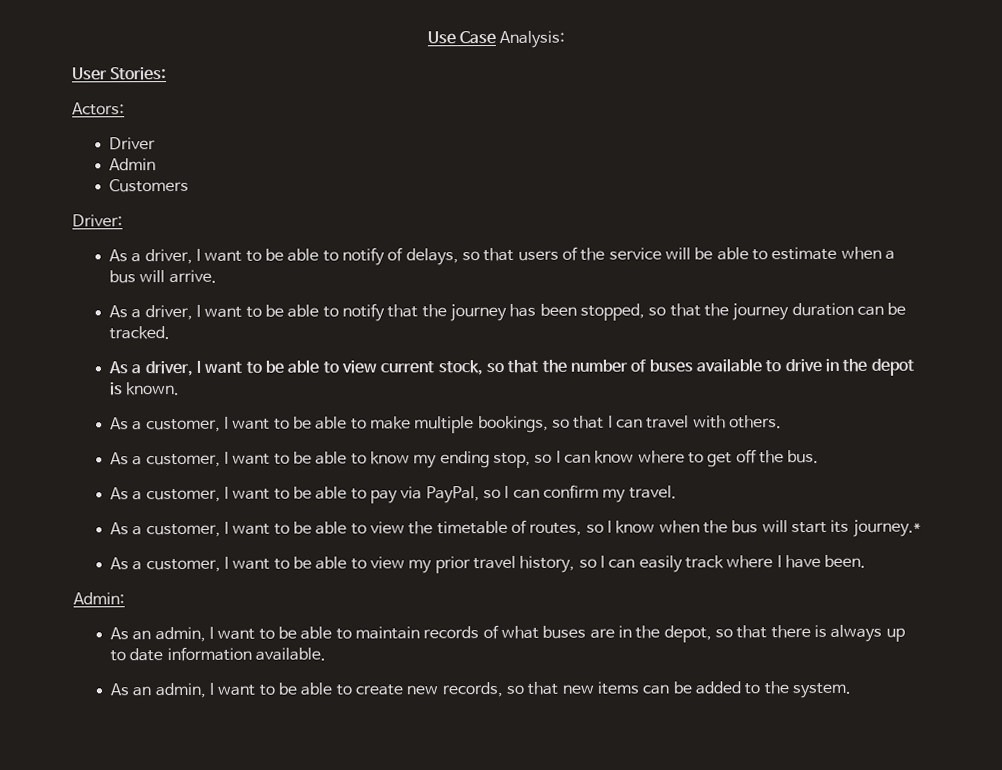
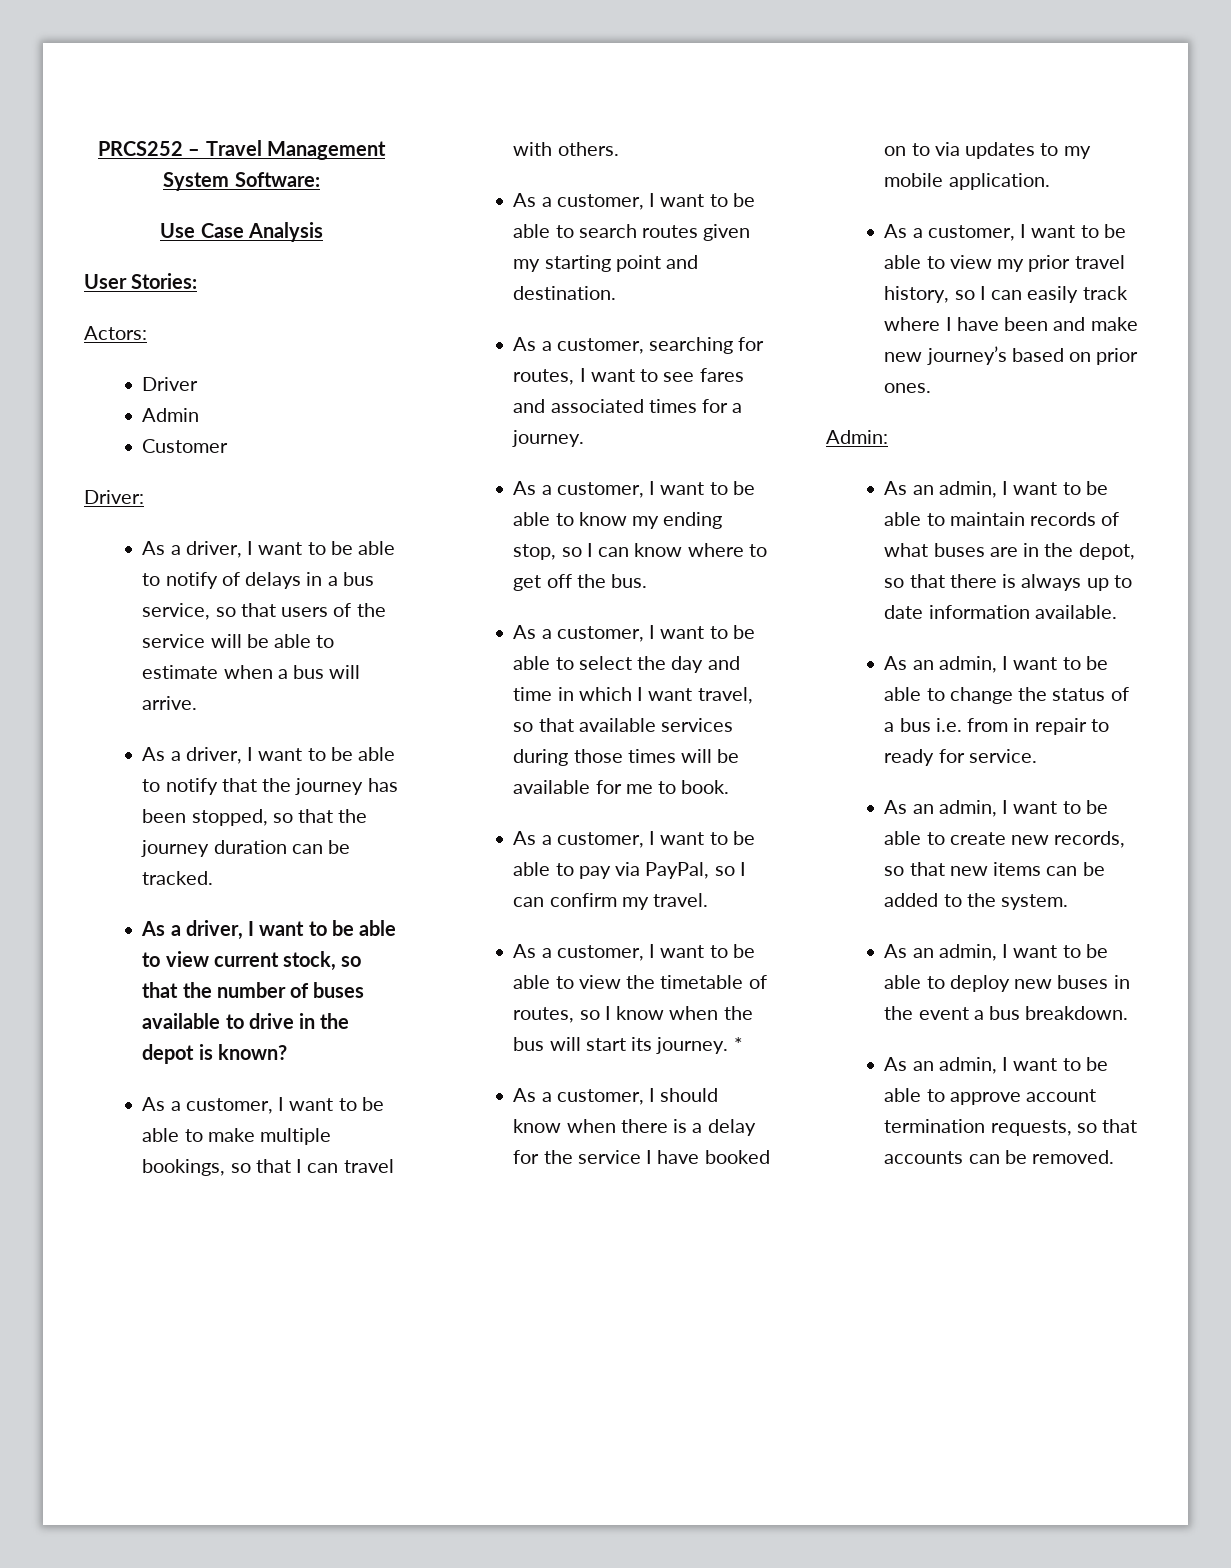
+ PRCS252 – Travel Management System Software:
- Use Case Analysis:
+ Use Case Analysis
- Customers
+ Customer
- As a driver, I want to be able to notify of delays, so that users of the service will be able to estimate when a bus will arrive.
+ As a driver, I want to be able to notify of delays in a bus service, so that users of the service will be able to estimate when a bus will arrive.
- As a driver, I want to be able to view current stock, so that the number of buses available to drive in the depot is known.
+ As a driver, I want to be able to view current stock, so that the number of buses available to drive in the depot is known?
+ As a customer, I want to be able to search routes given my starting point and destination.
+ As a customer, searching for routes, I want to see fares and associated times for a journey.
+ As a customer, I want to be able to select the day and time in which I want travel, so that available services during those times will be available for me to book.
- As a customer, I want to be able to view the timetable of routes, so I know when the bus will start its journey.*
+ As a customer, I want to be able to view the timetable of routes, so I know when the bus will start its journey. *
+ As a customer, I should know when there is a delay for the service I have booked on to via updates to my mobile application.
- As a customer, I want to be able to view my prior travel history, so I can easily track where I have been.
+ As a customer, I want to be able to view my prior travel history, so I can easily track where I have been and make new journey’s based on prior ones.
+ As an admin, I want to be able to change the status of a bus i.e. from in repair to ready for service.
+ As an admin, I want to be able to deploy new buses in the event a bus breakdown.
+ As an admin, I want to be able to approve account termination requests, so that accounts can be removed.

